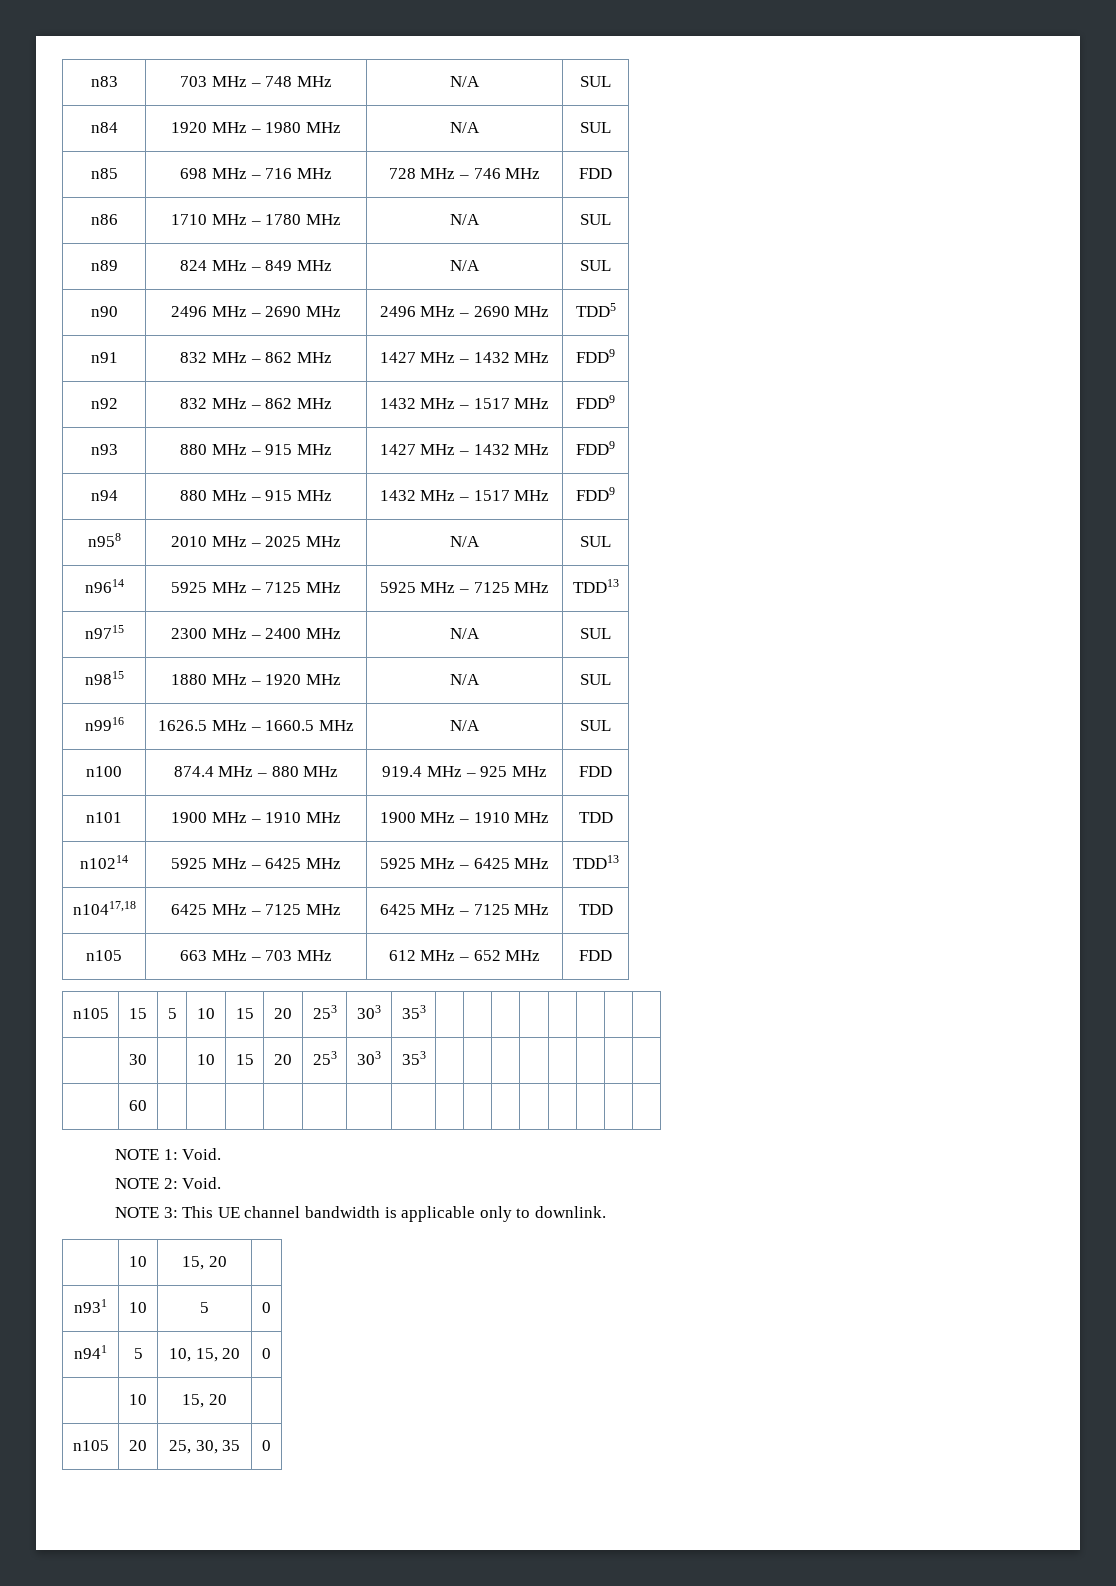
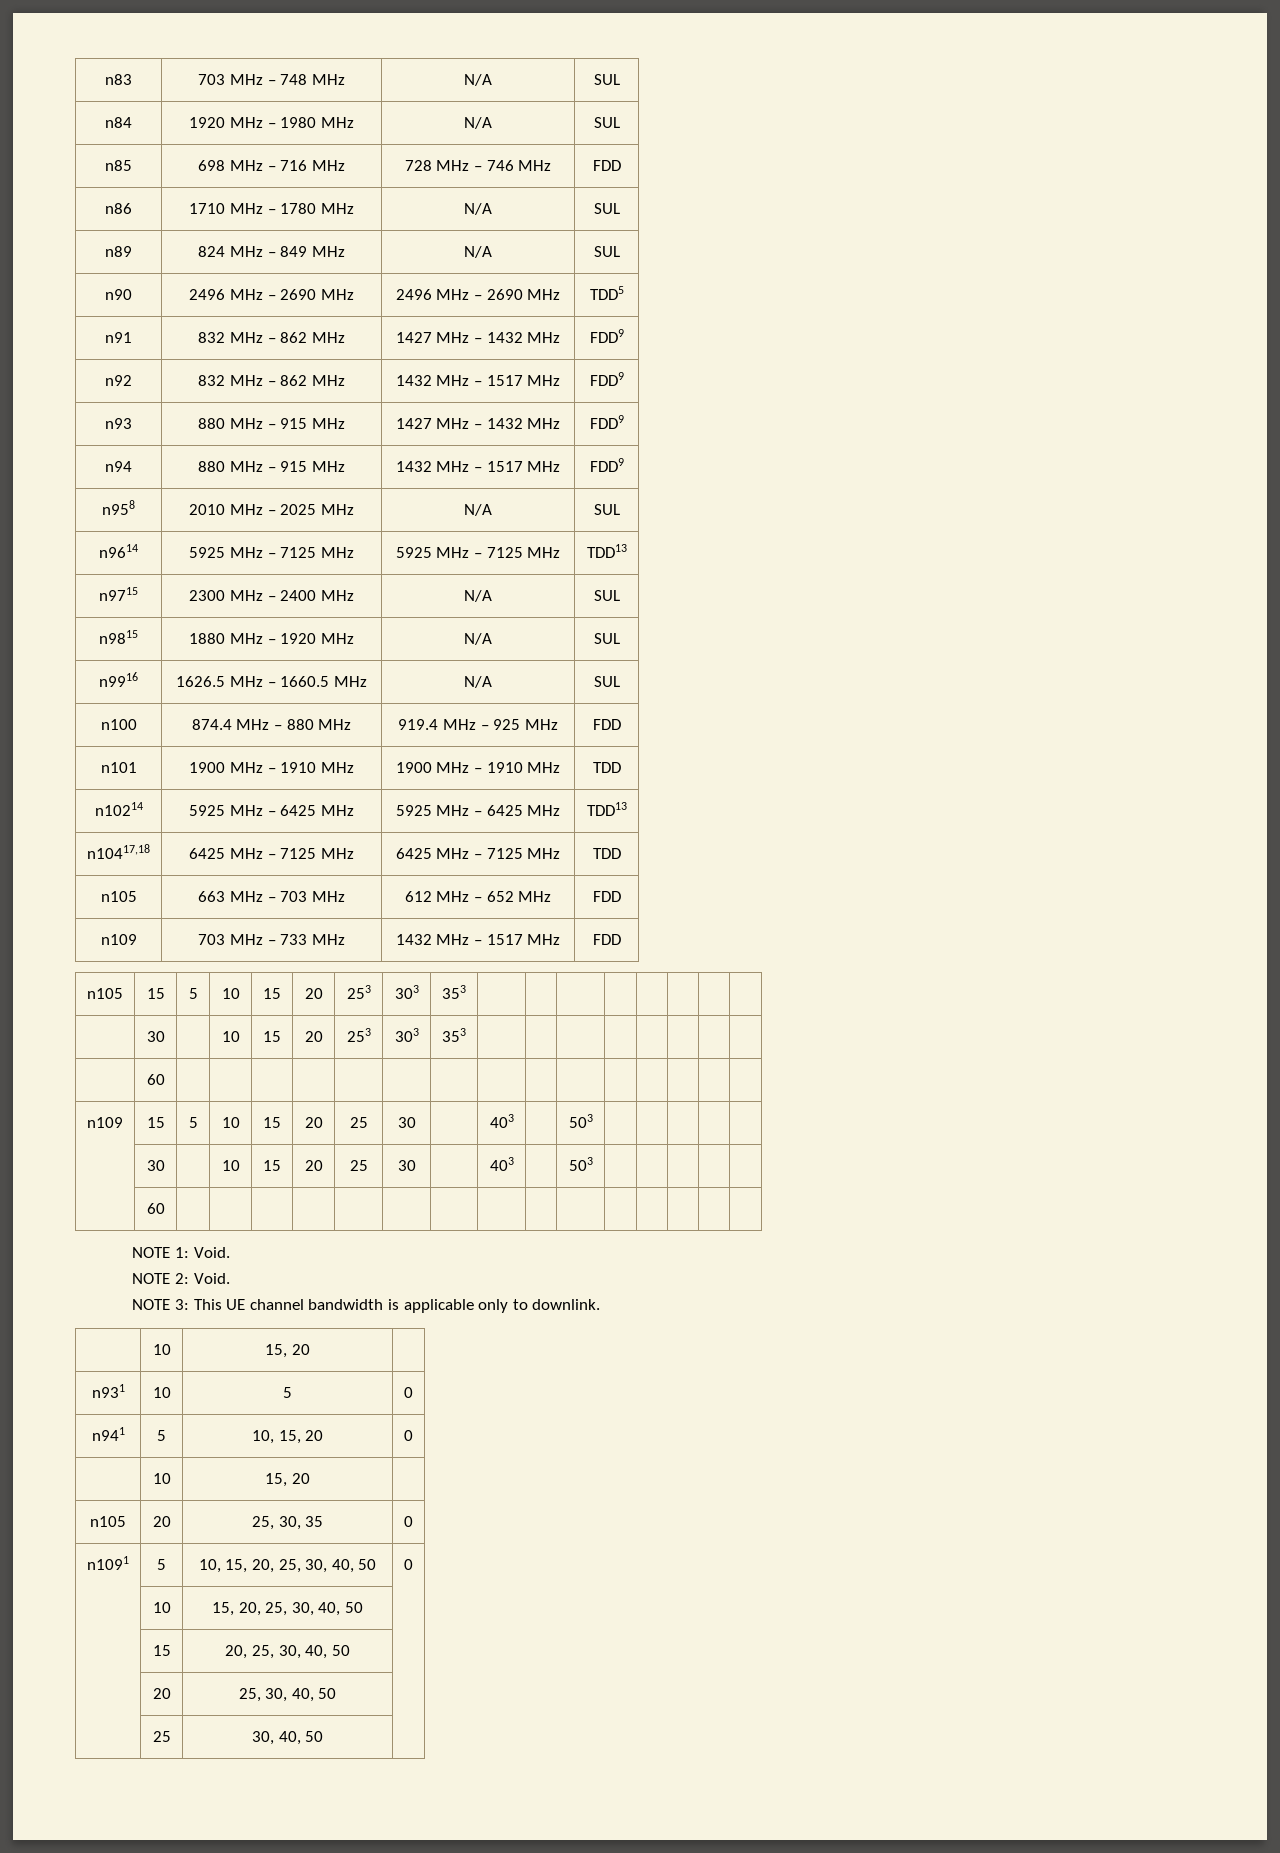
+ n109 | 703 MHz – 733 MHz | 1432 MHz – 1517 MHz | FDD
+ n109 | 15 | 5 | 10 | 15 | 20 | 25 | 30 | | 403 | | 503 | | | | |
+ | 30 | | 10 | 15 | 20 | 25 | 30 | | 403 | | 503 | | | | |
+ | 60 | | | | | | | | | | | | | | |
+ n1091 | 5 | 10, 15, 20, 25, 30, 40, 50 | 0
+ | 10 | 15, 20, 25, 30, 40, 50 |
+ | 15 | 20, 25, 30, 40, 50 |
+ | 20 | 25, 30, 40, 50 |
+ | 25 | 30, 40, 50 |

